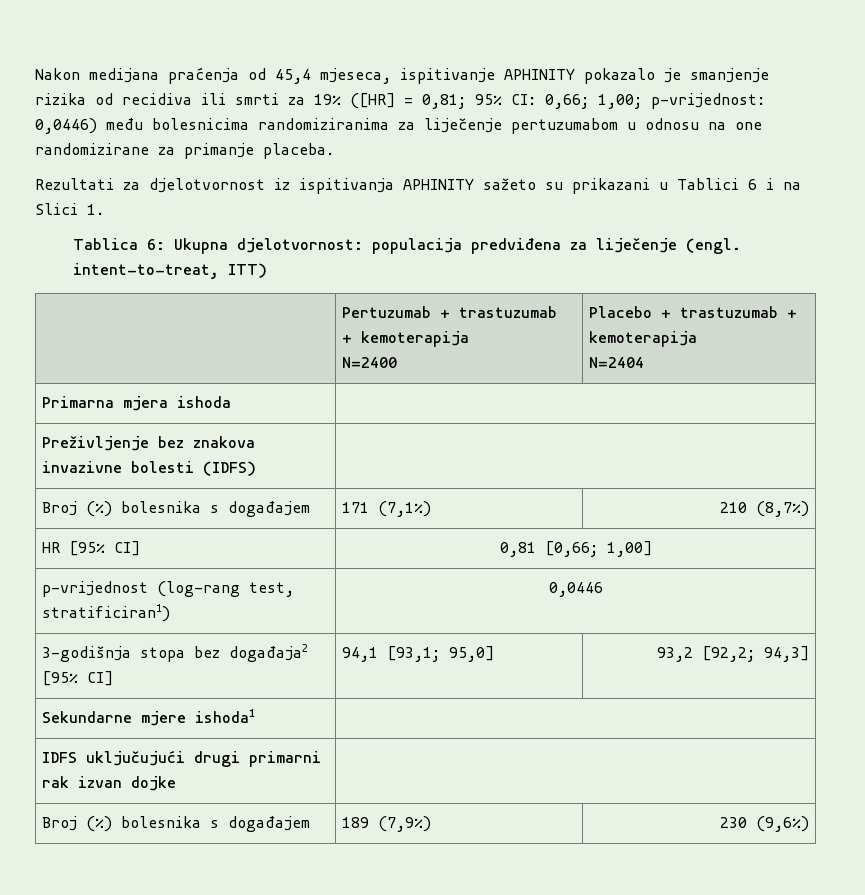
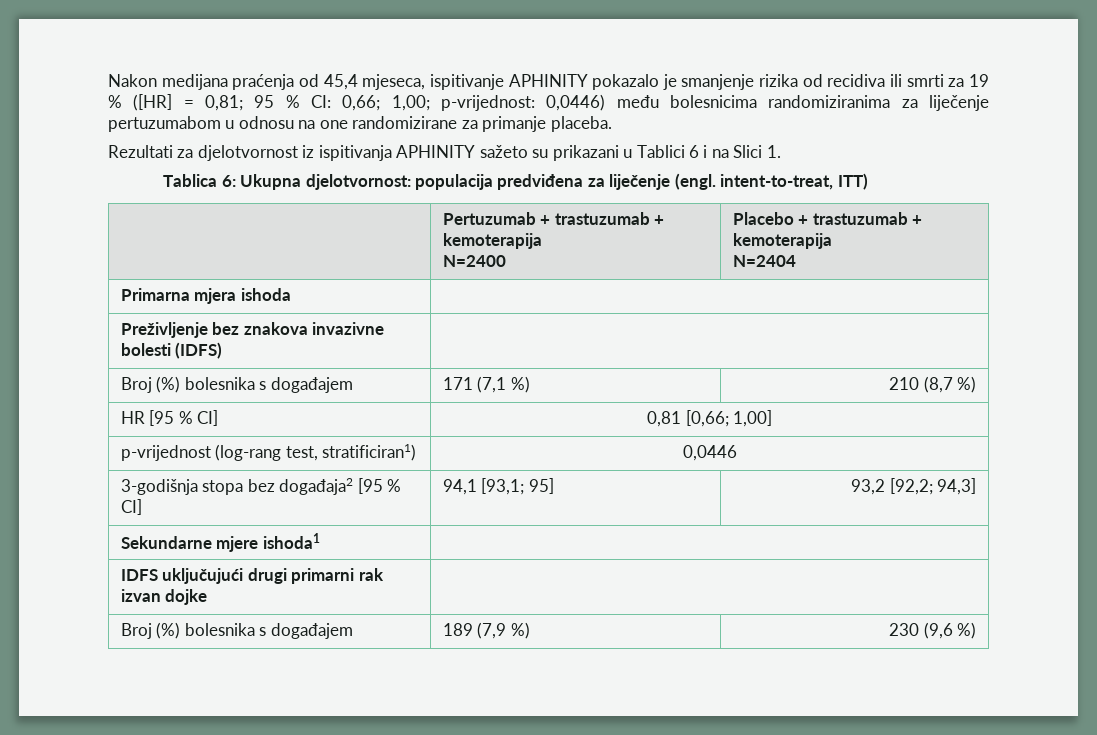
- Nakon medijana praćenja od 45,4 mjeseca, ispitivanje APHINITY pokazalo je smanjenje rizika od recidiva ili smrti za 19% ([HR] = 0,81; 95% CI: 0,66; 1,00; p-vrijednost: 0,0446) među bolesnicima randomiziranima za liječenje pertuzumabom u odnosu na one randomizirane za primanje placeba.
+ Nakon medijana praćenja od 45,4 mjeseca, ispitivanje APHINITY pokazalo je smanjenje rizika od recidiva ili smrti za 19 % ([HR] = 0,81; 95 % CI: 0,66; 1,00; p-vrijednost: 0,0446) među bolesnicima randomiziranima za liječenje pertuzumabom u odnosu na one randomizirane za primanje placeba.
- Broj (%) bolesnika s događajem | 171 (7,1%) | 210 (8,7%)
+ Broj (%) bolesnika s događajem | 171 (7,1 %) | 210 (8,7 %)
- HR [95% CI] | 0,81 [0,66; 1,00]
+ HR [95 % CI] | 0,81 [0,66; 1,00]
- 3-godišnja stopa bez događaja2 [95% CI] | 94,1 [93,1; 95,0] | 93,2 [92,2; 94,3]
+ 3-godišnja stopa bez događaja2 [95 % CI] | 94,1 [93,1; 95] | 93,2 [92,2; 94,3]
- Broj (%) bolesnika s događajem | 189 (7,9%) | 230 (9,6%)
+ Broj (%) bolesnika s događajem | 189 (7,9 %) | 230 (9,6 %)

